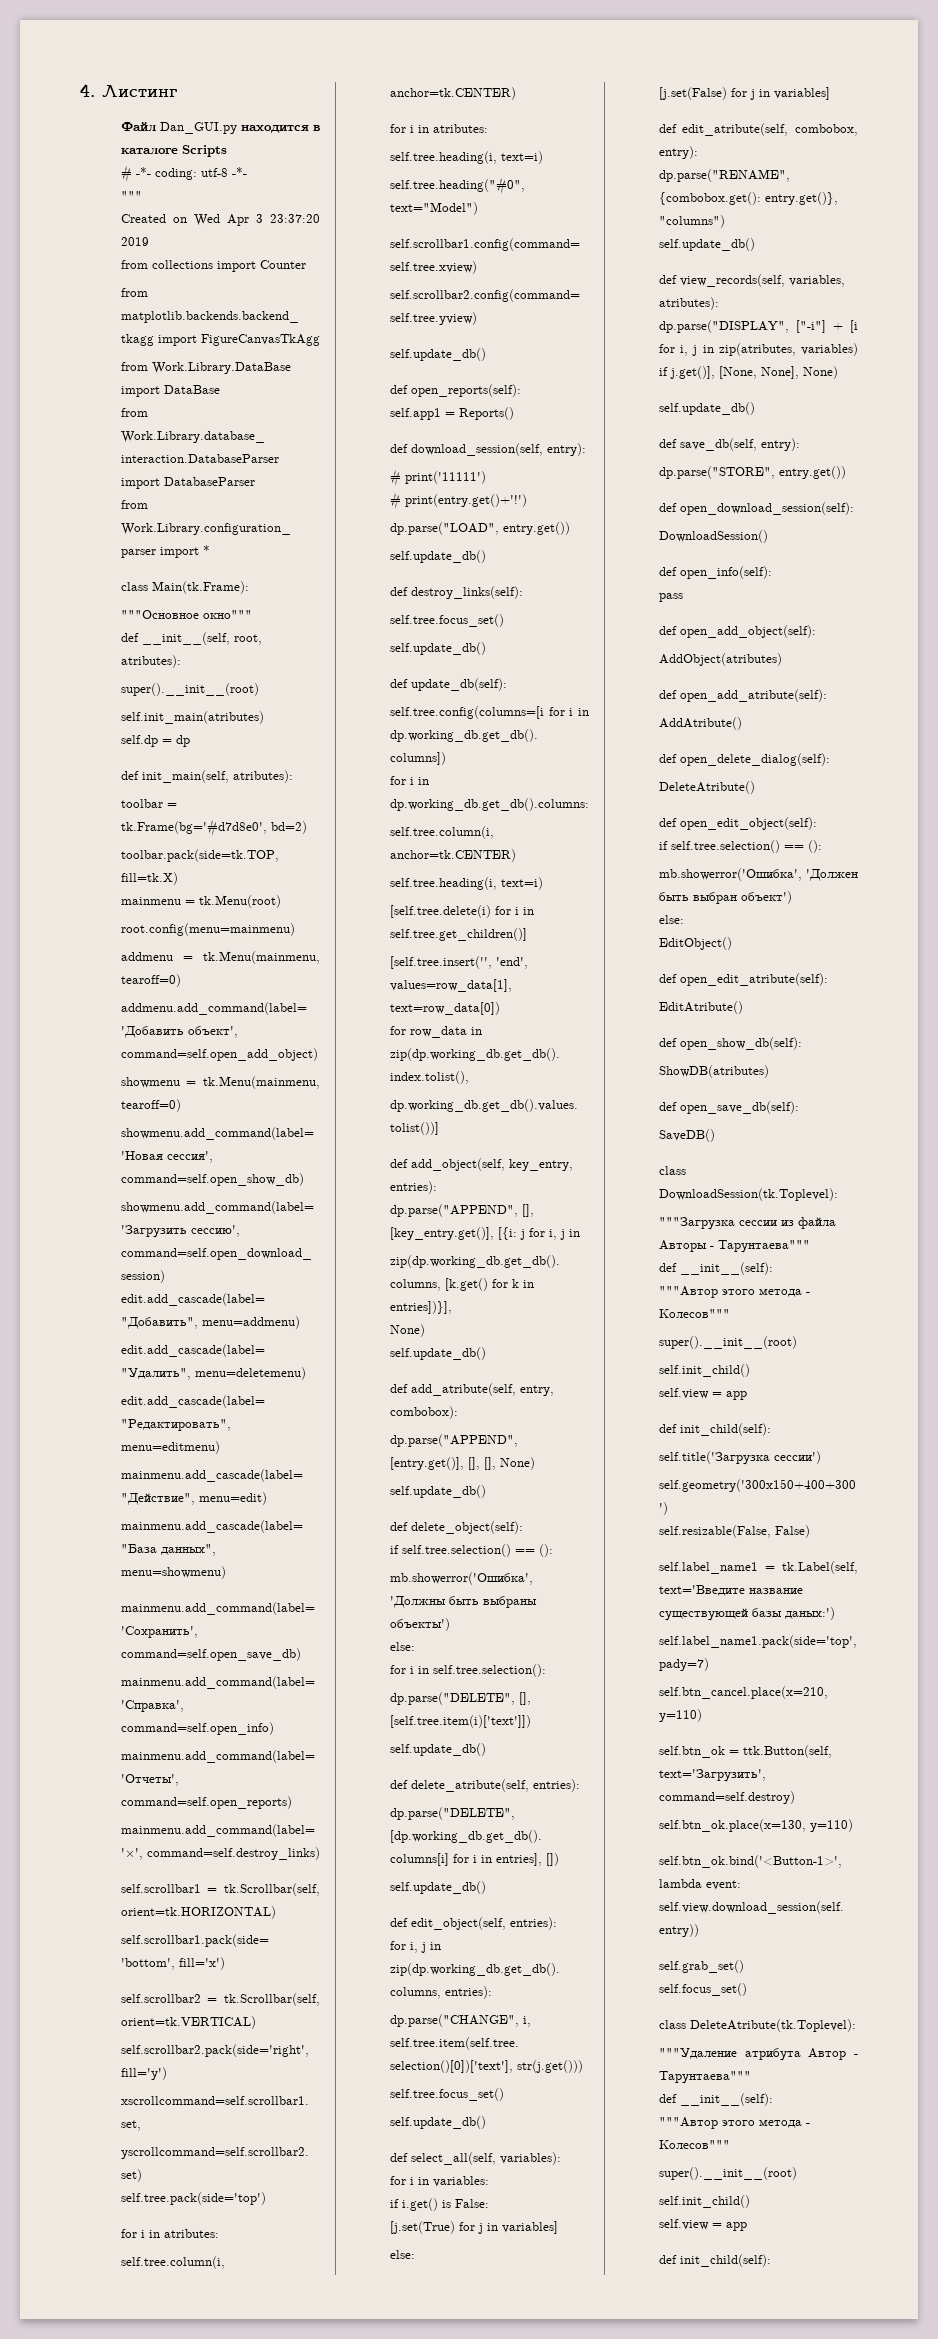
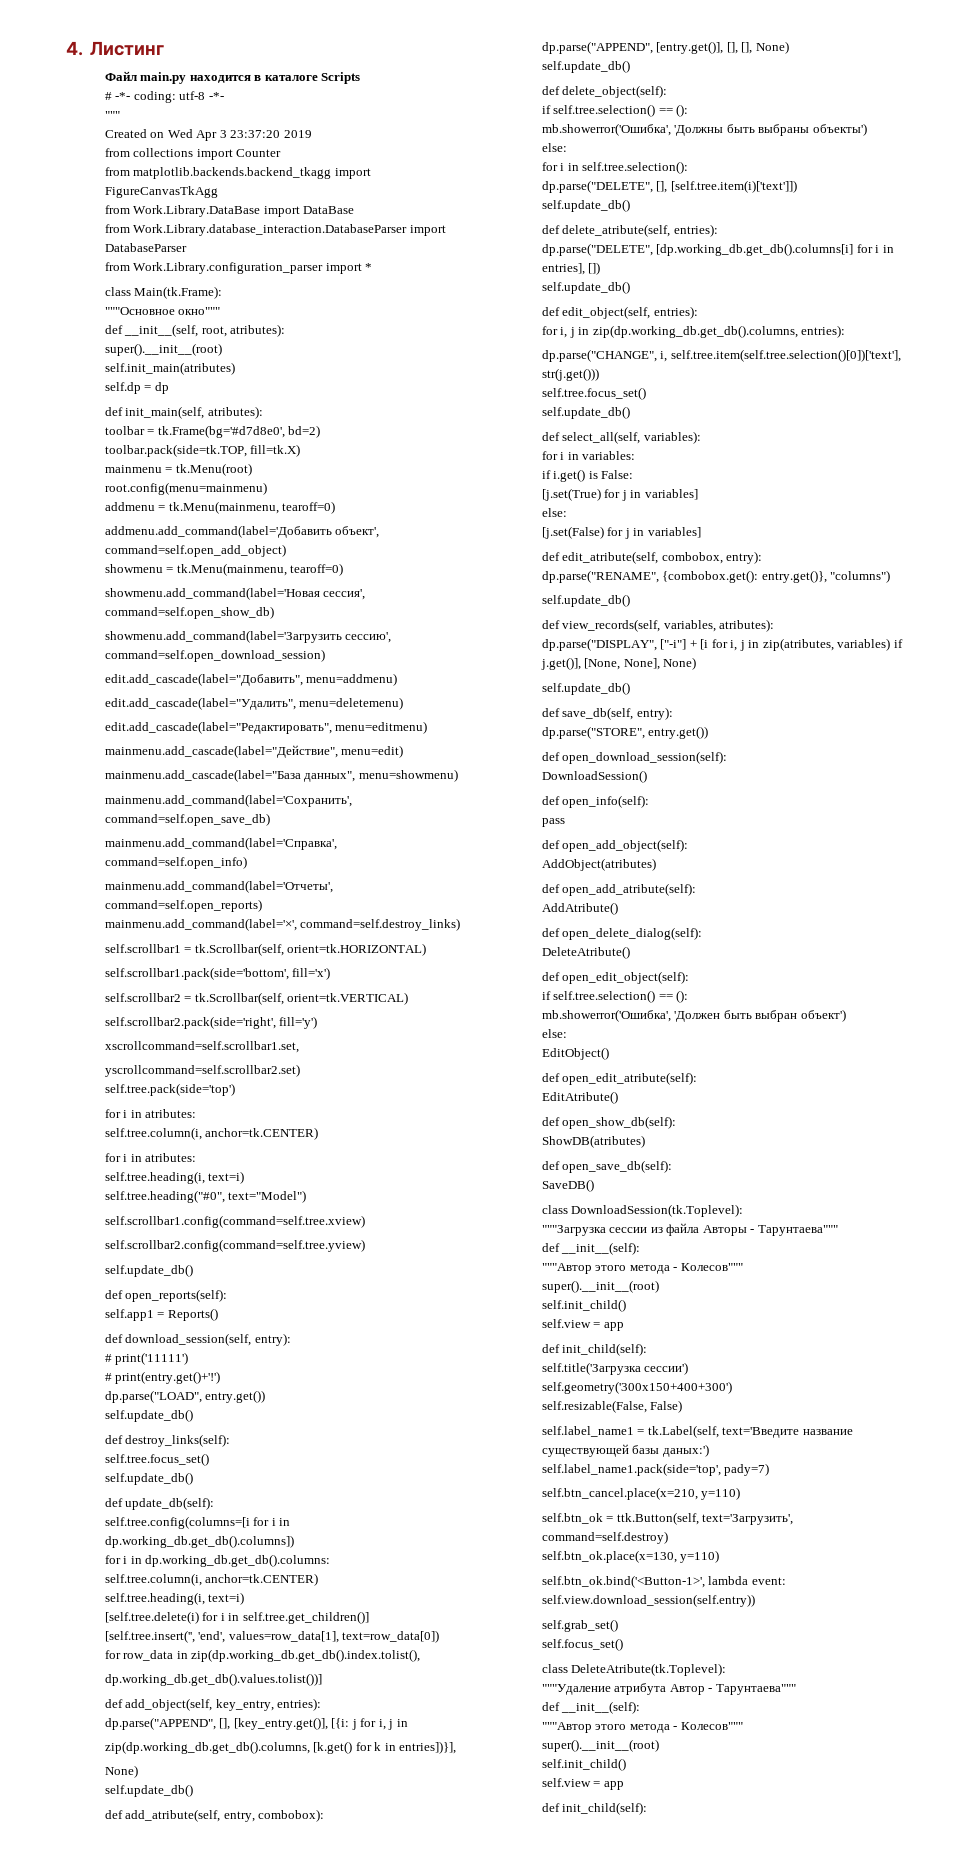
- Файл Dan_GUI.py находится в каталоге Scripts
+ Файл main.py находится в каталоге Scripts

